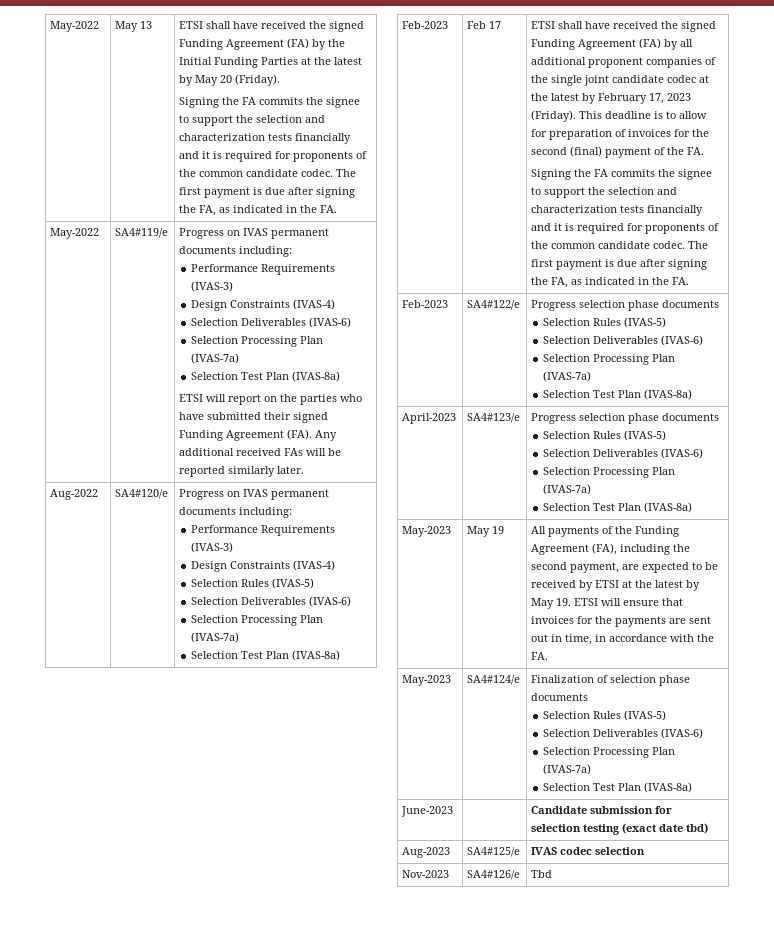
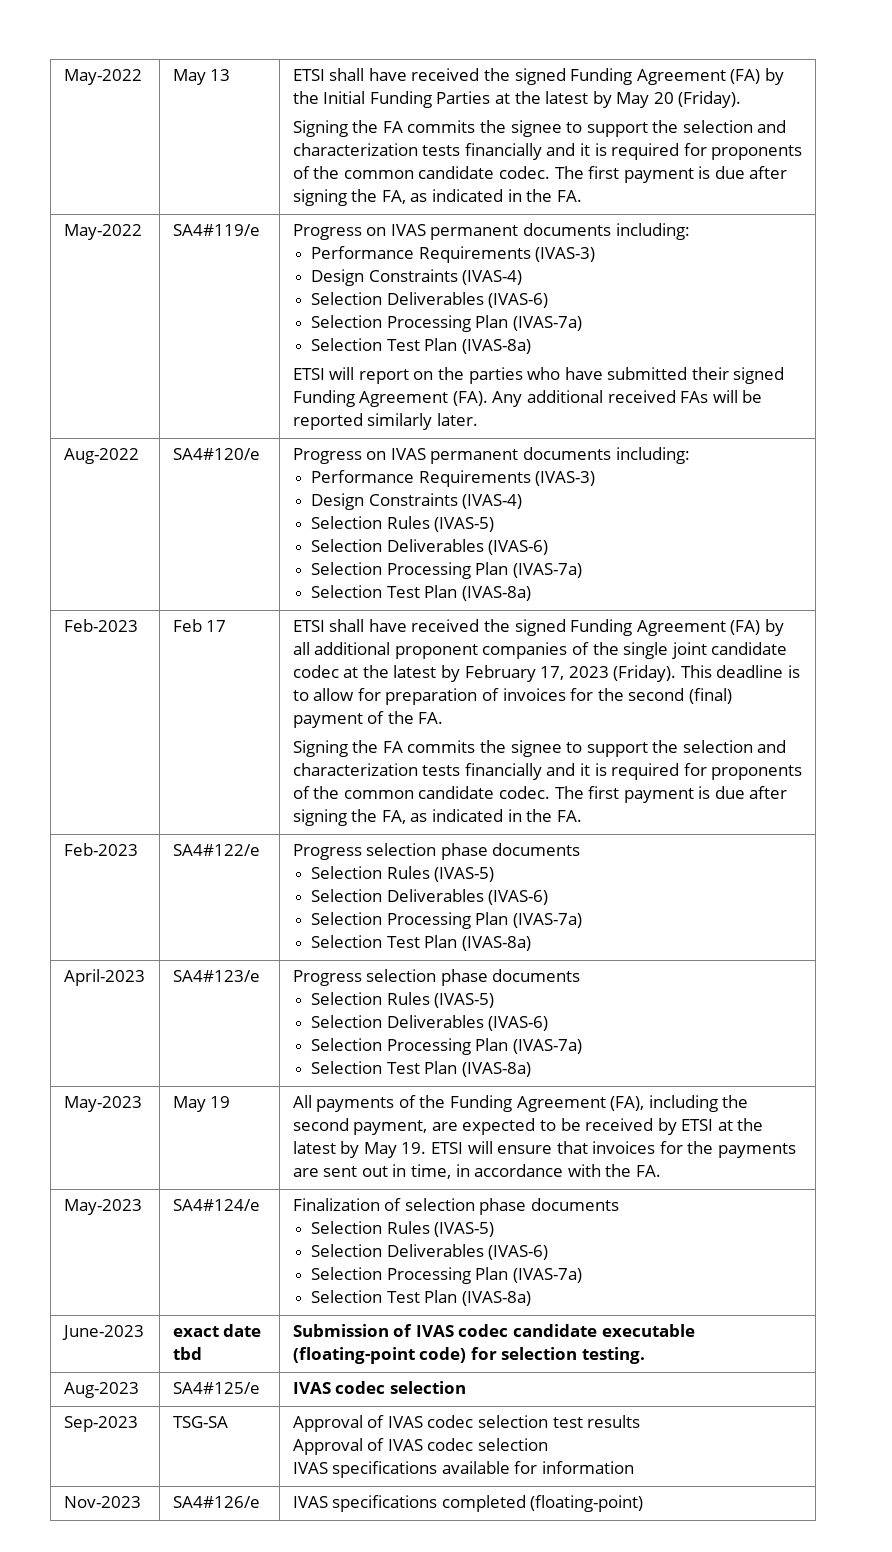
- June-2023 | | Candidate submission for selection testing (exact date tbd)
+ June-2023 | exact date tbd | Submission of IVAS codec candidate executable (floating-point code) for selection testing.
- Nov-2023 | SA4#126/e | Tbd
+ Sep-2023 | TSG-SA | Approval of IVAS codec selection test results
+ Approval of IVAS codec selection
+ IVAS specifications available for information
+ Nov-2023 | SA4#126/e | IVAS specifications completed (floating-point)

